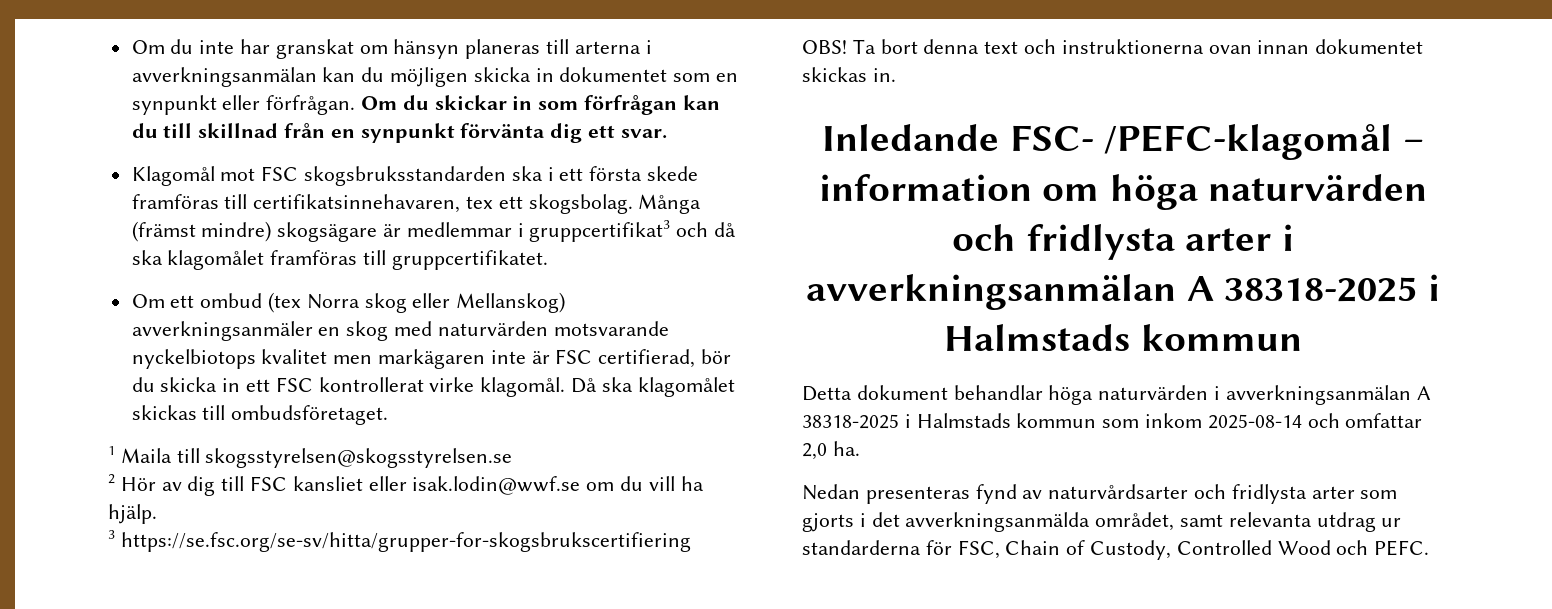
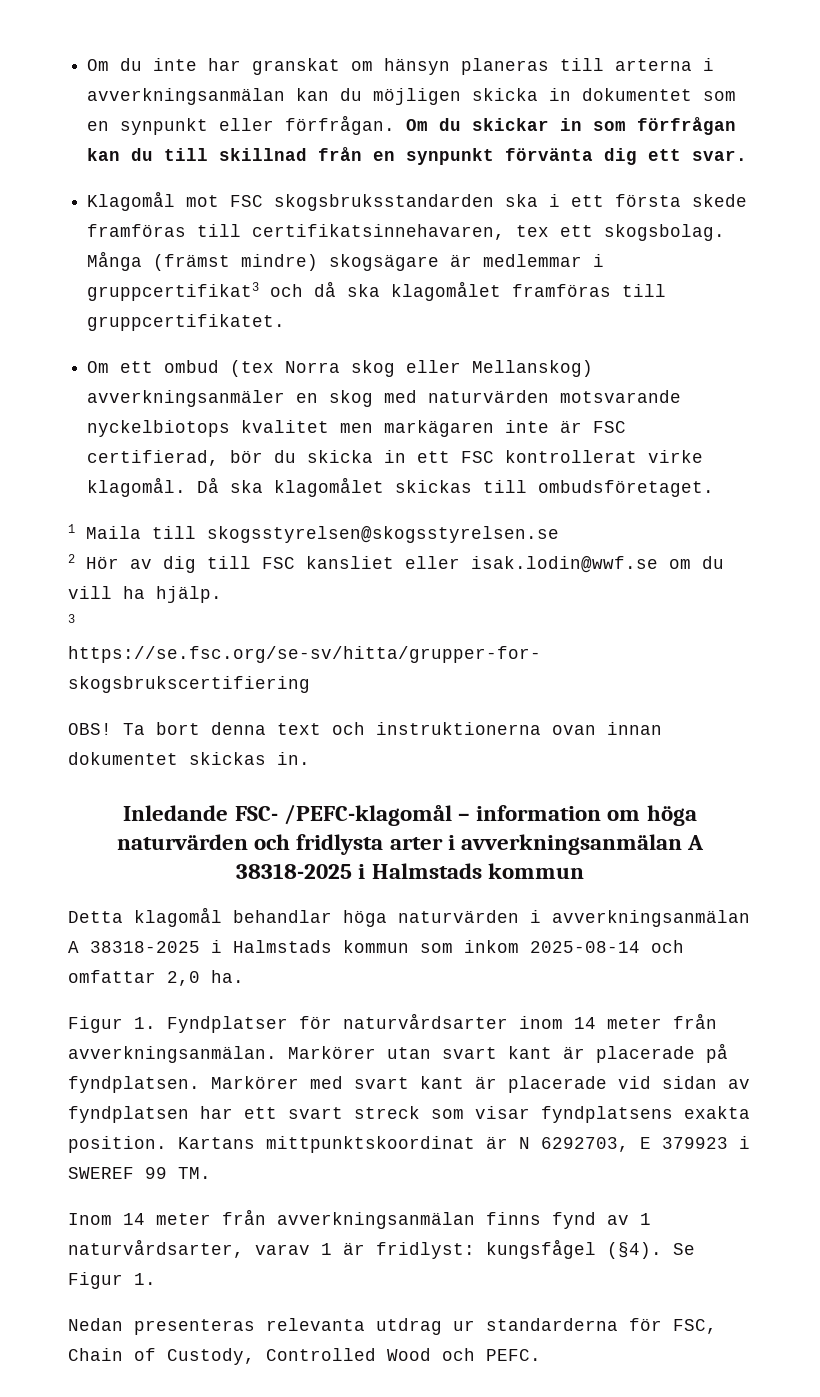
- Detta dokument behandlar höga naturvärden i avverkningsanmälan A 38318-2025 i Halmstads kommun som inkom 2025-08-14 och omfattar 2,0 ha.
+ Detta klagomål behandlar höga naturvärden i avverkningsanmälan A 38318-2025 i Halmstads kommun som inkom 2025-08-14 och omfattar 2,0 ha.
- Nedan presenteras fynd av naturvårdsarter och fridlysta arter som gjorts i det avverkningsanmälda området, samt relevanta utdrag ur standarderna för FSC, Chain of Custody, Controlled Wood och PEFC.
+ Figur 1. Fyndplatser för naturvårdsarter inom 14 meter från avverkningsanmälan. Markörer utan svart kant är placerade på fyndplatsen. Markörer med svart kant är placerade vid sidan av fyndplatsen har ett svart streck som visar fyndplatsens exakta position. Kartans mittpunktskoordinat är N 6292703, E 379923 i SWEREF 99 TM.
+ Inom 14 meter från avverkningsanmälan finns fynd av 1 naturvårdsarter, varav 1 är fridlyst: kungsfågel (§4). Se Figur 1.
+ Nedan presenteras relevanta utdrag ur standarderna för FSC, Chain of Custody, Controlled Wood och PEFC.

